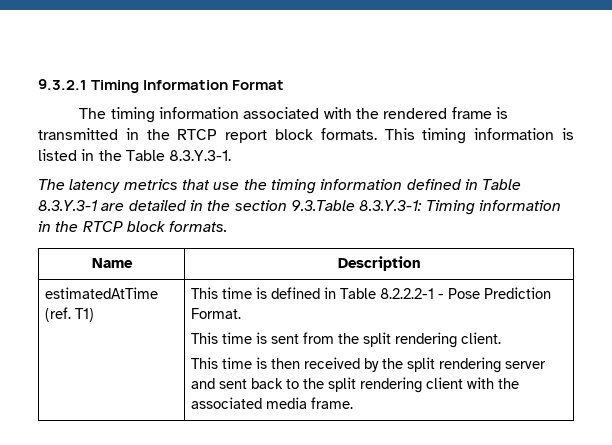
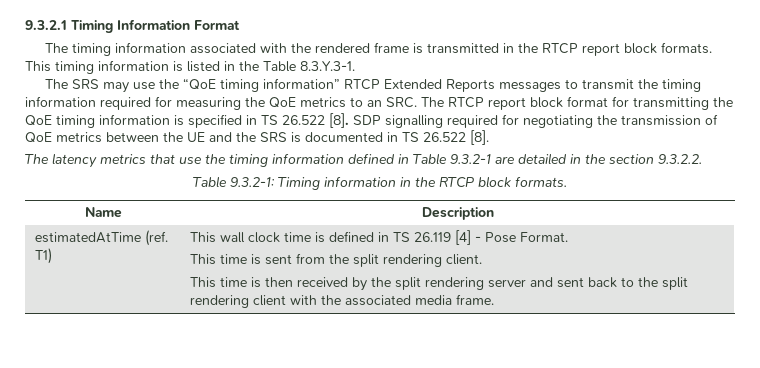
+ The SRS may use the “QoE timing information” RTCP Extended Reports messages to transmit the timing information required for measuring the QoE metrics to an SRC. The RTCP report block format for transmitting the QoE timing information is specified in TS 26.522 [8]. SDP signalling required for negotiating the transmission of QoE metrics between the UE and the SRS is documented in TS 26.522 [8].
- The latency metrics that use the timing information defined in Table 8.3.Y.3-1 are detailed in the section 9.3.Table 8.3.Y.3-1: Timing information in the RTCP block formats.
+ The latency metrics that use the timing information defined in Table 9.3.2-1 are detailed in the section 9.3.2.2.
+ Table 9.3.2-1: Timing information in the RTCP block formats.
- This time is defined in Table 8.2.2.2-1 - Pose Prediction Format.
+ This wall clock time is defined in TS 26.119 [4] - Pose Format.

